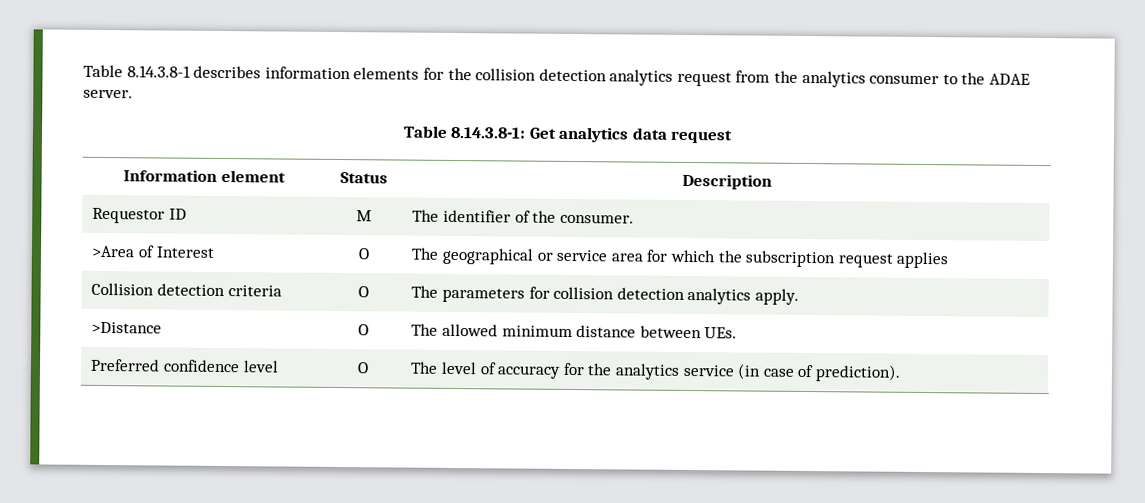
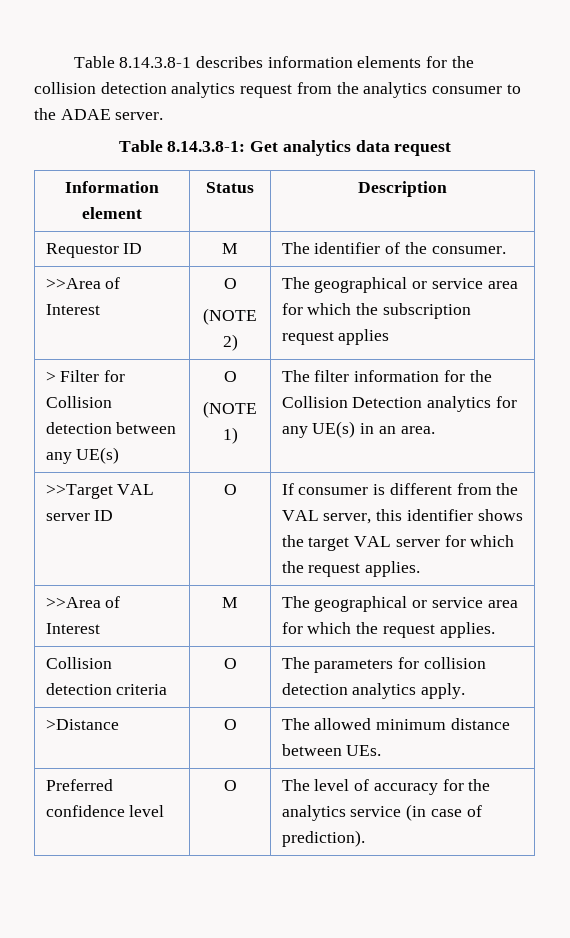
- >Area of Interest | O | The geographical or service area for which the subscription request applies
+ >>Area of Interest | O
+ (NOTE 2) | The geographical or service area for which the subscription request applies
+ > Filter for Collision detection between any UE(s) | O
+ (NOTE 1) | The filter information for the Collision Detection analytics for any UE(s) in an area.
+ >>Target VAL server ID | O | If consumer is different from the VAL server, this identifier shows the target VAL server for which the request applies.
+ >>Area of Interest | M | The geographical or service area for which the request applies.

